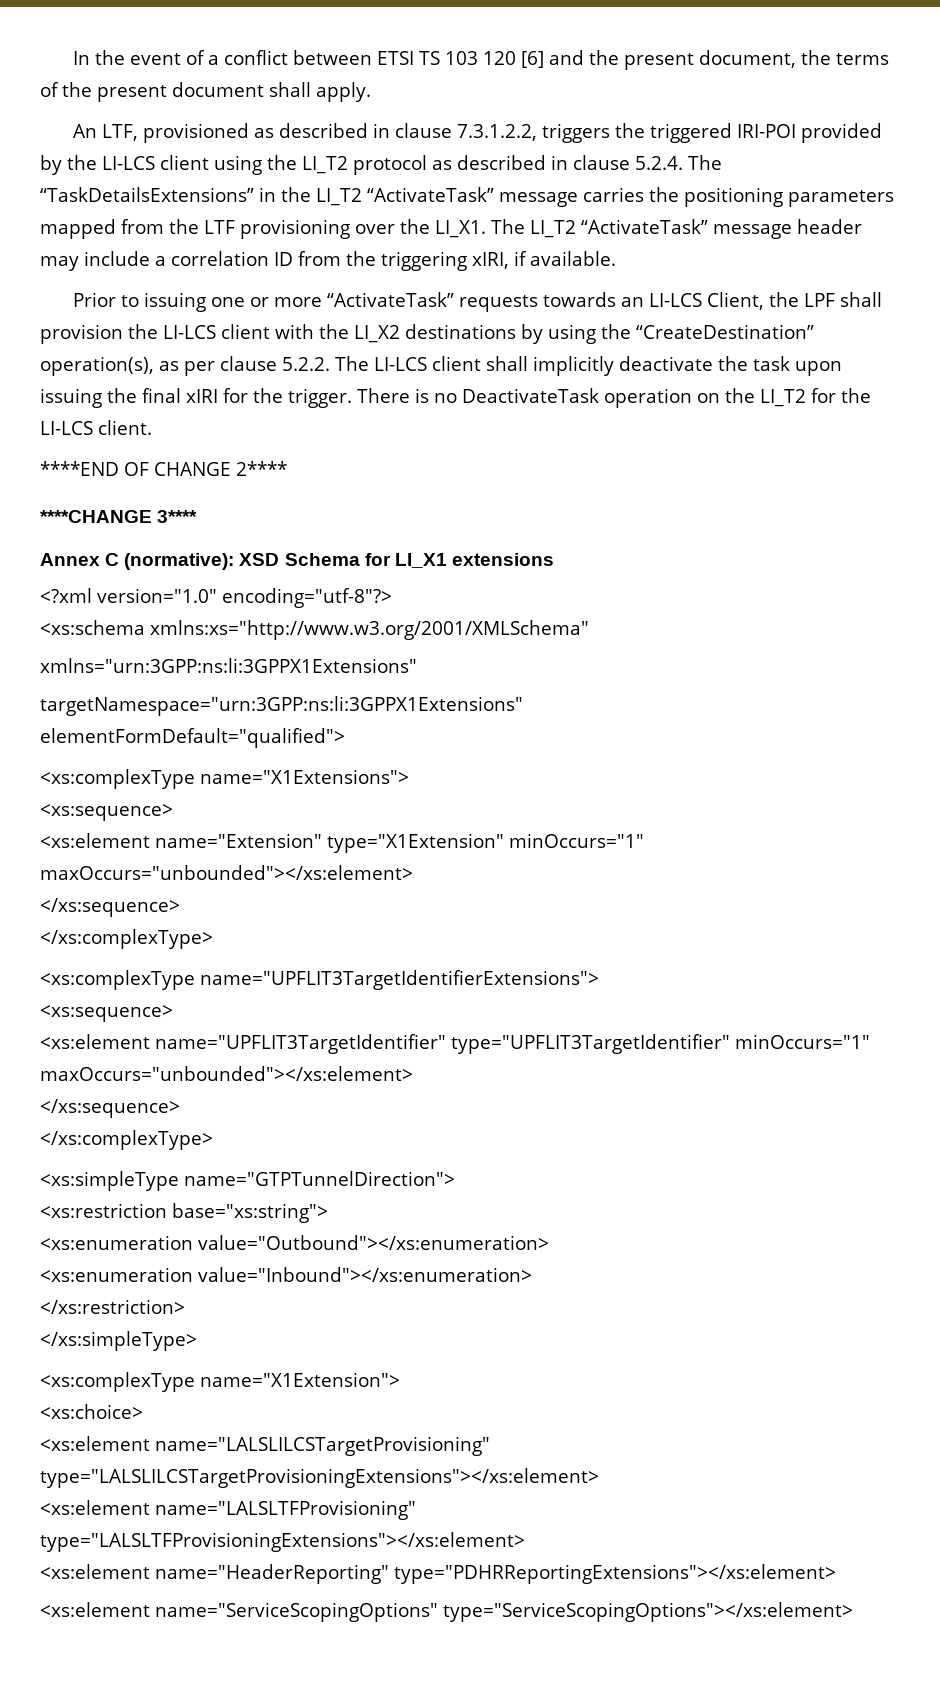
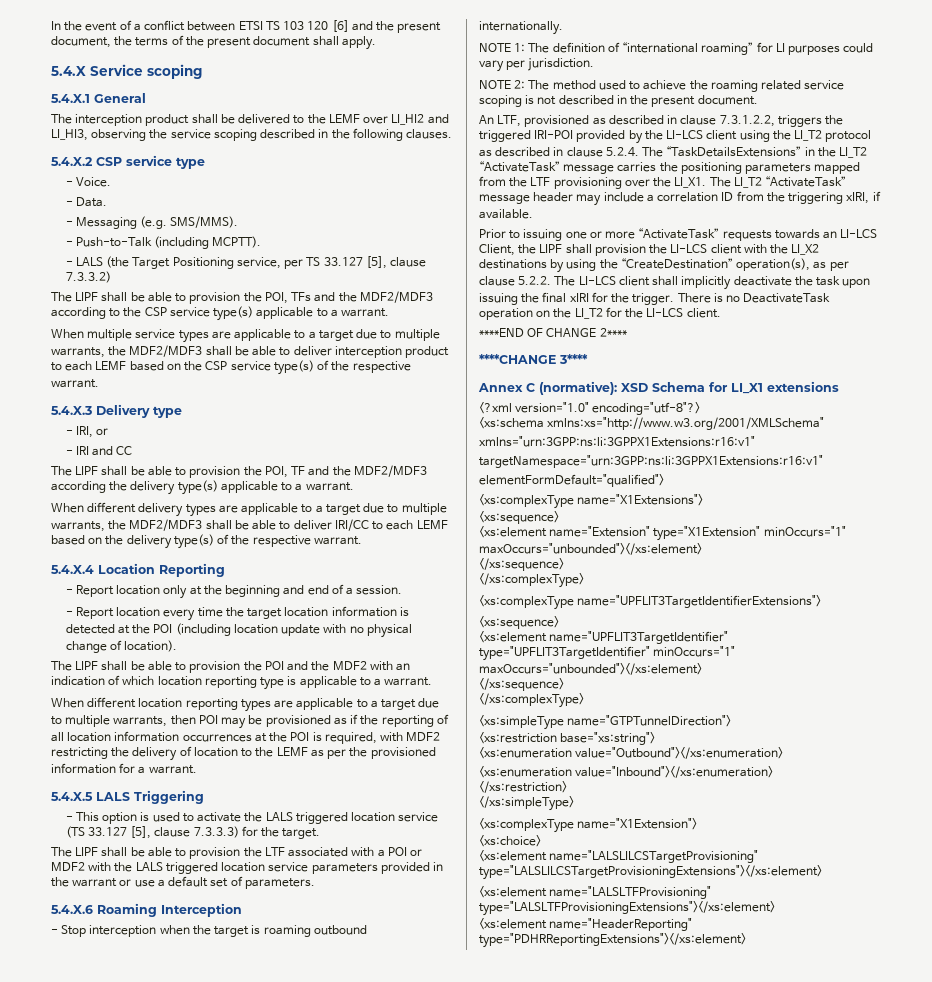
+ 5.4.X Service scoping
+ 5.4.X.1 General
+ The interception product shall be delivered to the LEMF over LI_HI2 and LI_HI3, observing the service scoping described in the following clauses.
+ 5.4.X.2 CSP service type
+ - Voice.
+ - Data.
+ - Messaging (e.g. SMS/MMS).
+ - Push-to-Talk (including MCPTT).
+ - LALS (the Target Positioning service, per TS 33.127 [5], clause 7.3.3.2)
+ The LIPF shall be able to provision the POI, TFs and the MDF2/MDF3 according to the CSP service type(s) applicable to a warrant.
+ When multiple service types are applicable to a target due to multiple warrants, the MDF2/MDF3 shall be able to deliver interception product to each LEMF based on the CSP service type(s) of the respective warrant.
+ 5.4.X.3 Delivery type
+ - IRI, or
+ - IRI and CC
+ The LIPF shall be able to provision the POI, TF and the MDF2/MDF3 according the delivery type(s) applicable to a warrant.
+ When different delivery types are applicable to a target due to multiple warrants, the MDF2/MDF3 shall be able to deliver IRI/CC to each LEMF based on the delivery type(s) of the respective warrant.
+ 5.4.X.4 Location Reporting
+ - Report location only at the beginning and end of a session.
+ - Report location every time the target location information is detected at the POI (including location update with no physical change of location).
+ The LIPF shall be able to provision the POI and the MDF2 with an indication of which location reporting type is applicable to a warrant.
+ When different location reporting types are applicable to a target due to multiple warrants, then POI may be provisioned as if the reporting of all location information occurrences at the POI is required, with MDF2 restricting the delivery of location to the LEMF as per the provisioned information for a warrant.
+ 5.4.X.5 LALS Triggering
+ - This option is used to activate the LALS triggered location service (TS 33.127 [5], clause 7.3.3.3) for the target.
+ The LIPF shall be able to provision the LTF associated with a POI or MDF2 with the LALS triggered location service parameters provided in the warrant or use a default set of parameters.
+ 5.4.X.6 Roaming Interception
+ - Stop interception when the target is roaming outbound internationally.
+ NOTE 1: The definition of “international roaming” for LI purposes could vary per jurisdiction.
+ NOTE 2: The method used to achieve the roaming related service scoping is not described in the present document.
- Prior to issuing one or more “ActivateTask” requests towards an LI-LCS Client, the LPF shall provision the LI-LCS client with the LI_X2 destinations by using the “CreateDestination” operation(s), as per clause 5.2.2. The LI-LCS client shall implicitly deactivate the task upon issuing the final xIRI for the trigger.
+ Prior to issuing one or more “ActivateTask” requests towards an LI-LCS Client, the LIPF shall provision the LI-LCS client with the LI_X2 destinations by using the “CreateDestination” operation(s), as per clause 5.2.2. The LI-LCS client shall implicitly deactivate the task upon issuing the final xIRI for the trigger.
- xmlns="urn:3GPP:ns:li:3GPPX1Extensions"
- targetNamespace="urn:3GPP:ns:li:3GPPX1Extensions"
+ xmlns="urn:3GPP:ns:li:3GPPX1Extensions:r16:v1"
+ targetNamespace="urn:3GPP:ns:li:3GPPX1Extensions:r16:v1"
- <xs:element name="ServiceScopingOptions" type="ServiceScopingOptions"></xs:element>

